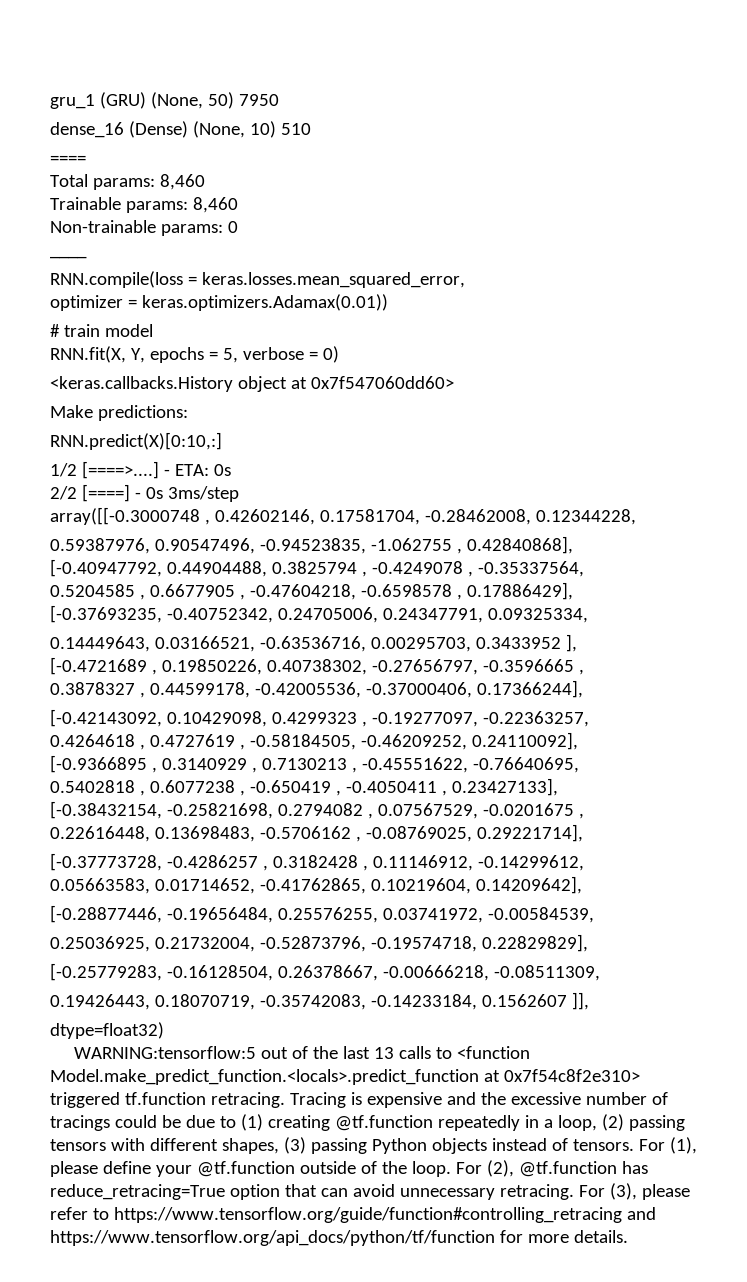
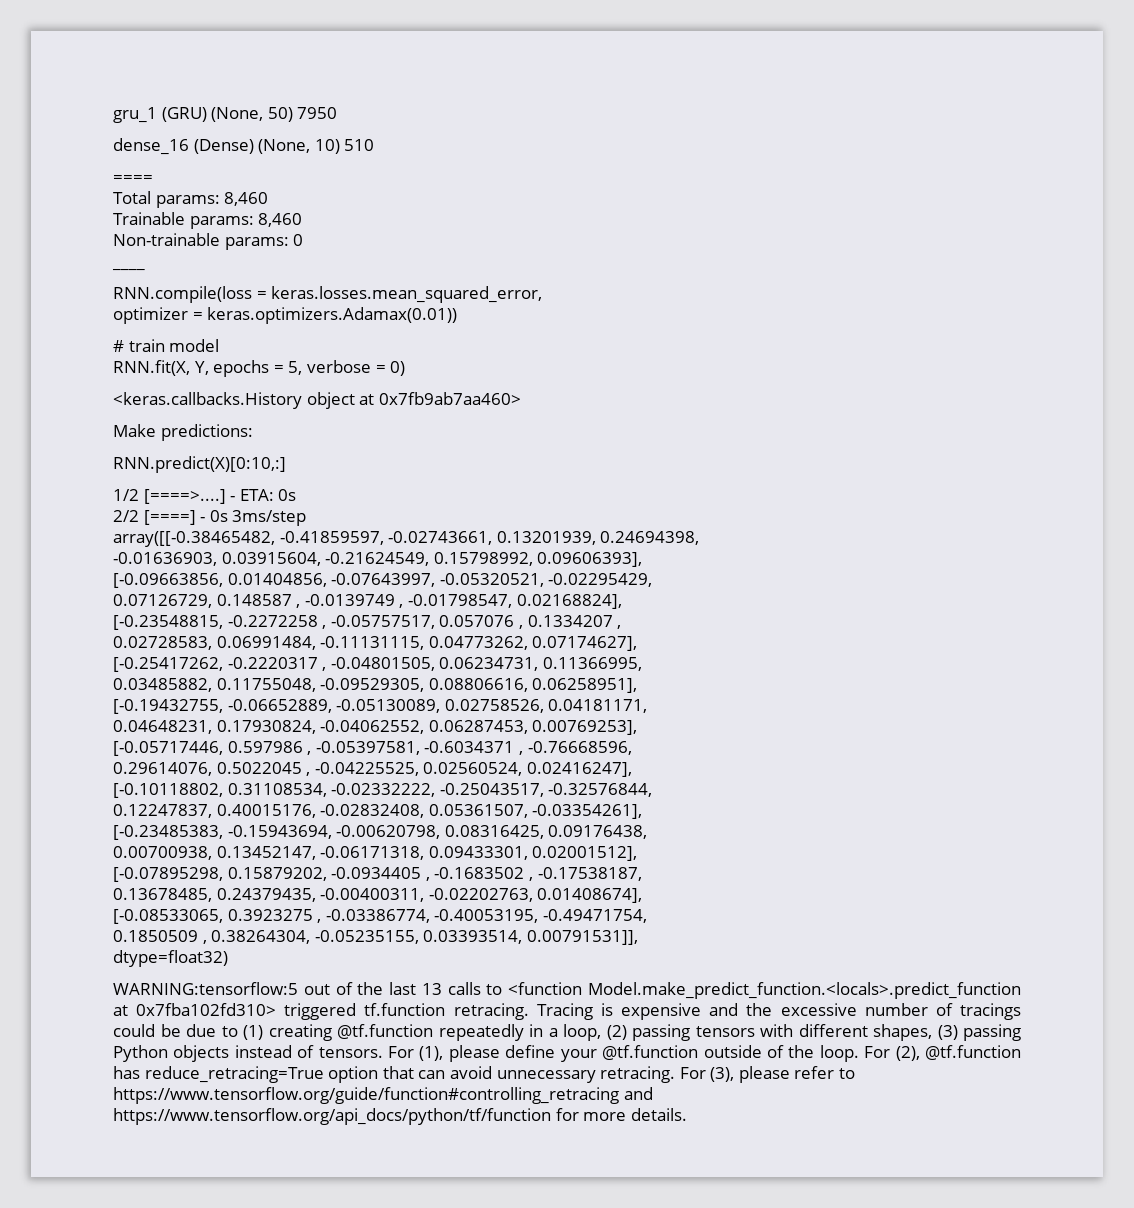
- <keras.callbacks.History object at 0x7f547060dd60>
+ <keras.callbacks.History object at 0x7fb9ab7aa460>
- array([[-0.3000748 , 0.42602146, 0.17581704, -0.28462008, 0.12344228,
- 0.59387976, 0.90547496, -0.94523835, -1.062755 , 0.42840868],
- [-0.40947792, 0.44904488, 0.3825794 , -0.4249078 , -0.35337564,
- 0.5204585 , 0.6677905 , -0.47604218, -0.6598578 , 0.17886429],
- [-0.37693235, -0.40752342, 0.24705006, 0.24347791, 0.09325334,
- 0.14449643, 0.03166521, -0.63536716, 0.00295703, 0.3433952 ],
- [-0.4721689 , 0.19850226, 0.40738302, -0.27656797, -0.3596665 ,
- 0.3878327 , 0.44599178, -0.42005536, -0.37000406, 0.17366244],
- [-0.42143092, 0.10429098, 0.4299323 , -0.19277097, -0.22363257,
- 0.4264618 , 0.4727619 , -0.58184505, -0.46209252, 0.24110092],
- [-0.9366895 , 0.3140929 , 0.7130213 , -0.45551622, -0.76640695,
- 0.5402818 , 0.6077238 , -0.650419 , -0.4050411 , 0.23427133],
- [-0.38432154, -0.25821698, 0.2794082 , 0.07567529, -0.0201675 ,
- 0.22616448, 0.13698483, -0.5706162 , -0.08769025, 0.29221714],
- [-0.37773728, -0.4286257 , 0.3182428 , 0.11146912, -0.14299612,
- 0.05663583, 0.01714652, -0.41762865, 0.10219604, 0.14209642],
- [-0.28877446, -0.19656484, 0.25576255, 0.03741972, -0.00584539,
- 0.25036925, 0.21732004, -0.52873796, -0.19574718, 0.22829829],
- [-0.25779283, -0.16128504, 0.26378667, -0.00666218, -0.08511309,
- 0.19426443, 0.18070719, -0.35742083, -0.14233184, 0.1562607 ]],
+ array([[-0.38465482, -0.41859597, -0.02743661, 0.13201939, 0.24694398,
+ -0.01636903, 0.03915604, -0.21624549, 0.15798992, 0.09606393],
+ [-0.09663856, 0.01404856, -0.07643997, -0.05320521, -0.02295429,
+ 0.07126729, 0.148587 , -0.0139749 , -0.01798547, 0.02168824],
+ [-0.23548815, -0.2272258 , -0.05757517, 0.057076 , 0.1334207 ,
+ 0.02728583, 0.06991484, -0.11131115, 0.04773262, 0.07174627],
+ [-0.25417262, -0.2220317 , -0.04801505, 0.06234731, 0.11366995,
+ 0.03485882, 0.11755048, -0.09529305, 0.08806616, 0.06258951],
+ [-0.19432755, -0.06652889, -0.05130089, 0.02758526, 0.04181171,
+ 0.04648231, 0.17930824, -0.04062552, 0.06287453, 0.00769253],
+ [-0.05717446, 0.597986 , -0.05397581, -0.6034371 , -0.76668596,
+ 0.29614076, 0.5022045 , -0.04225525, 0.02560524, 0.02416247],
+ [-0.10118802, 0.31108534, -0.02332222, -0.25043517, -0.32576844,
+ 0.12247837, 0.40015176, -0.02832408, 0.05361507, -0.03354261],
+ [-0.23485383, -0.15943694, -0.00620798, 0.08316425, 0.09176438,
+ 0.00700938, 0.13452147, -0.06171318, 0.09433301, 0.02001512],
+ [-0.07895298, 0.15879202, -0.0934405 , -0.1683502 , -0.17538187,
+ 0.13678485, 0.24379435, -0.00400311, -0.02202763, 0.01408674],
+ [-0.08533065, 0.3923275 , -0.03386774, -0.40053195, -0.49471754,
+ 0.1850509 , 0.38264304, -0.05235155, 0.03393514, 0.00791531]],
- WARNING:tensorflow:5 out of the last 13 calls to <function Model.make_predict_function.<locals>.predict_function at 0x7f54c8f2e310> triggered tf.function retracing.
+ WARNING:tensorflow:5 out of the last 13 calls to <function Model.make_predict_function.<locals>.predict_function at 0x7fba102fd310> triggered tf.function retracing.

